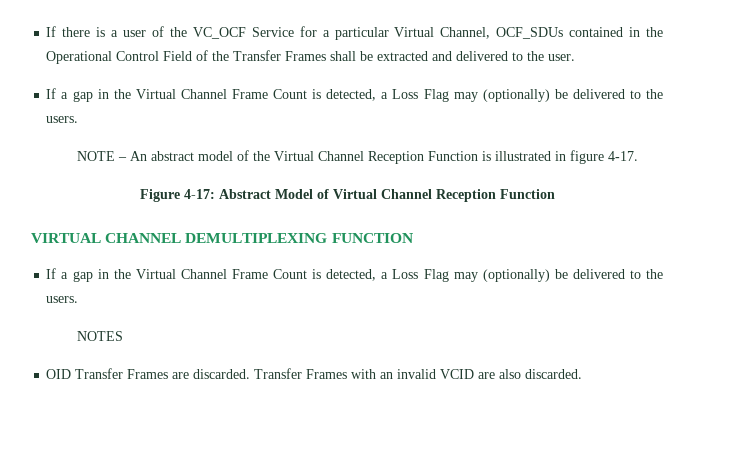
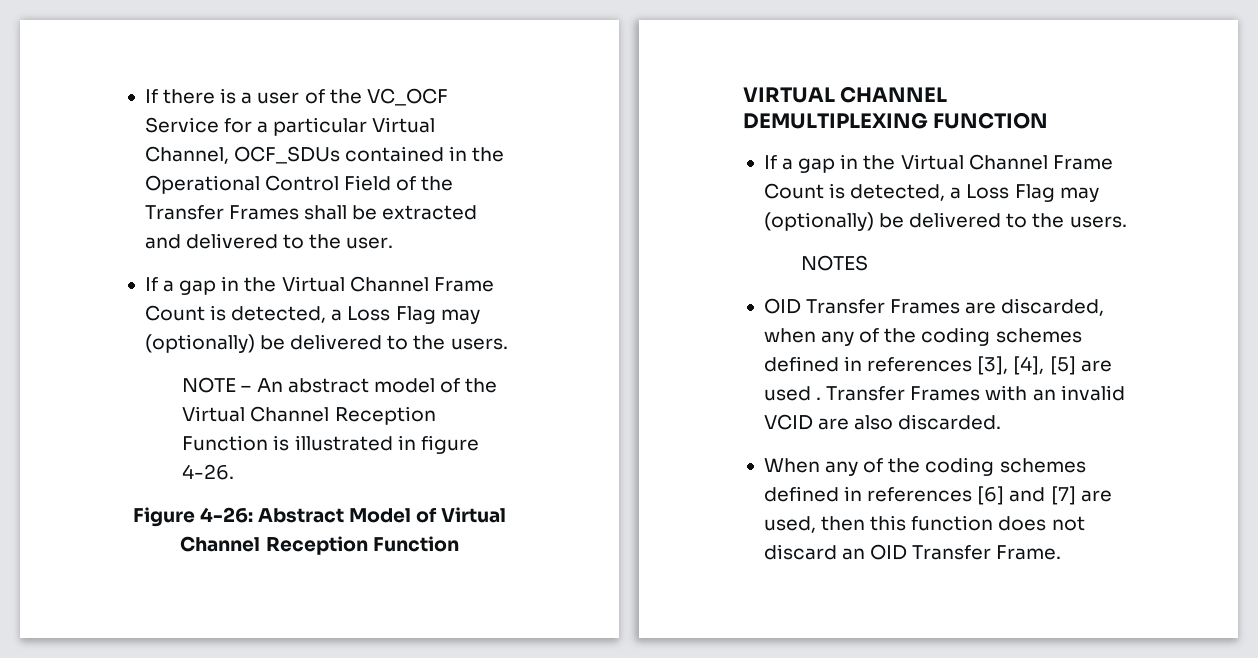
- NOTE – An abstract model of the Virtual Channel Reception Function is illustrated in figure 4-17.
+ NOTE – An abstract model of the Virtual Channel Reception Function is illustrated in figure 4-26.
- Figure 4-17: Abstract Model of Virtual Channel Reception Function
+ Figure 4-26: Abstract Model of Virtual Channel Reception Function
- OID Transfer Frames are discarded.
+ OID Transfer Frames are discarded, when any of the coding schemes defined in references [3], [4], [5] are used .
+ When any of the coding schemes defined in references [6] and [7] are used, then this function does not discard an OID Transfer Frame.

